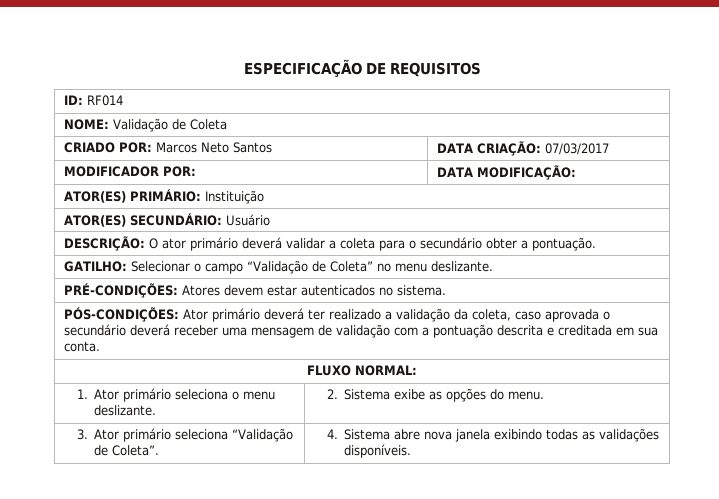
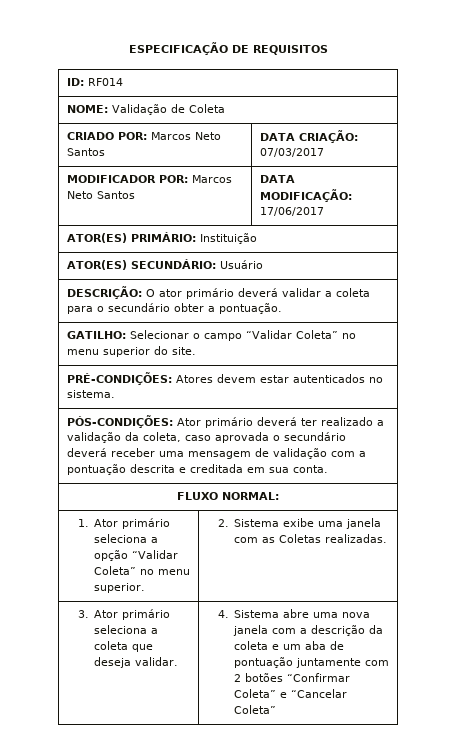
- MODIFICADOR POR: | DATA MODIFICAÇÃO:
+ MODIFICADOR POR: Marcos Neto Santos | DATA MODIFICAÇÃO: 17/06/2017
- GATILHO: Selecionar o campo “Validação de Coleta” no menu deslizante.
+ GATILHO: Selecionar o campo “Validar Coleta” no menu superior do site.
- 1. Ator primário seleciona o menu deslizante. | 2. Sistema exibe as opções do menu.
+ 1. Ator primário seleciona a opção “Validar Coleta” no menu superior. | 2. Sistema exibe uma janela com as Coletas realizadas.
- 3. Ator primário seleciona “Validação de Coleta”. | 4. Sistema abre nova janela exibindo todas as validações disponíveis.
+ 3. Ator primário seleciona a coleta que deseja validar. | 4. Sistema abre uma nova janela com a descrição da coleta e um aba de pontuação juntamente com 2 botões “Confirmar Coleta” e “Cancelar Coleta”

